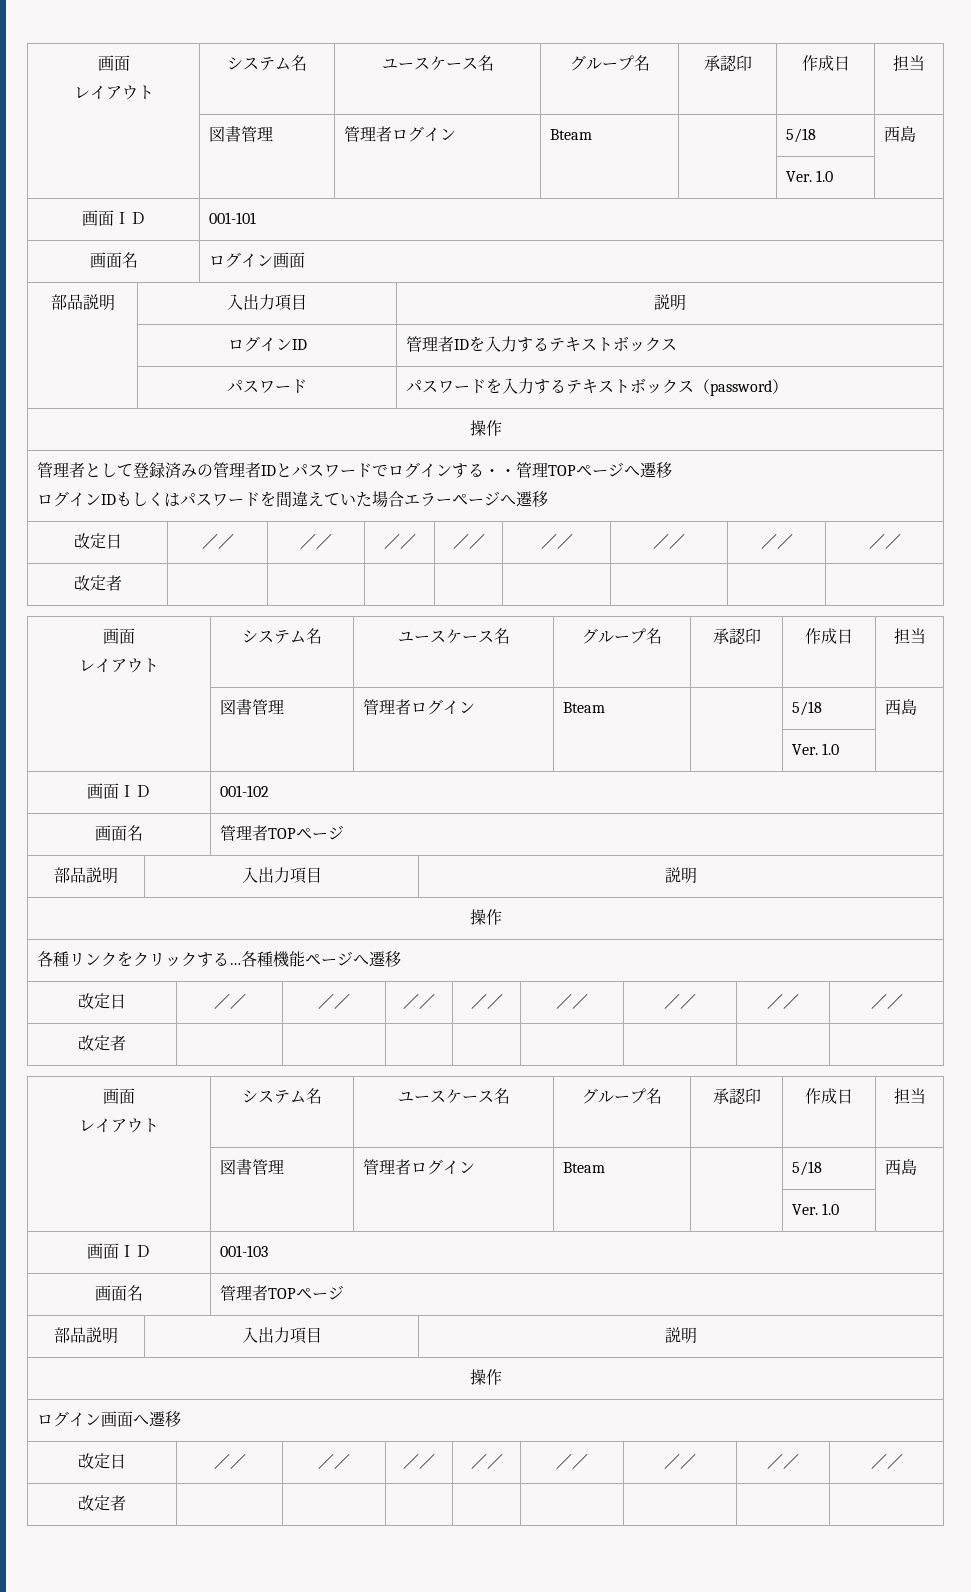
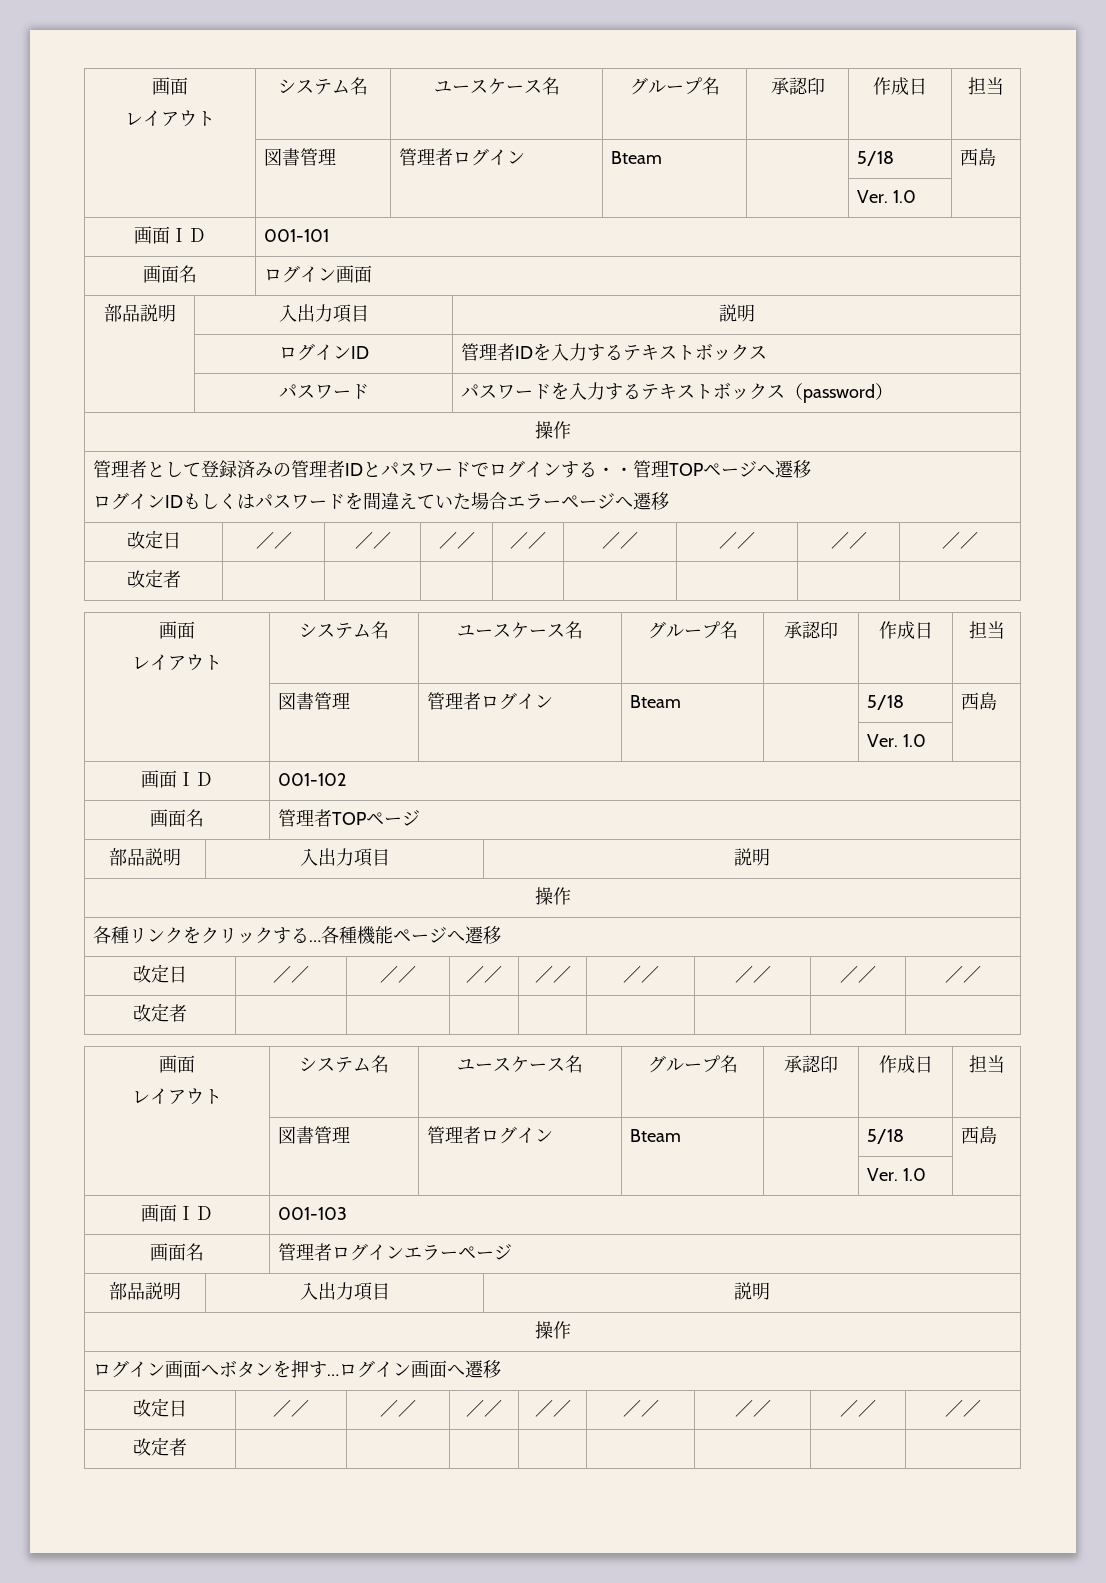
  画面ＩＤ | 001-103
- 画面名 | 管理者TOPページ
+ 画面名 | 管理者ログインエラーページ
- ログイン画面へ遷移
+ ログイン画面へボタンを押す…ログイン画面へ遷移

